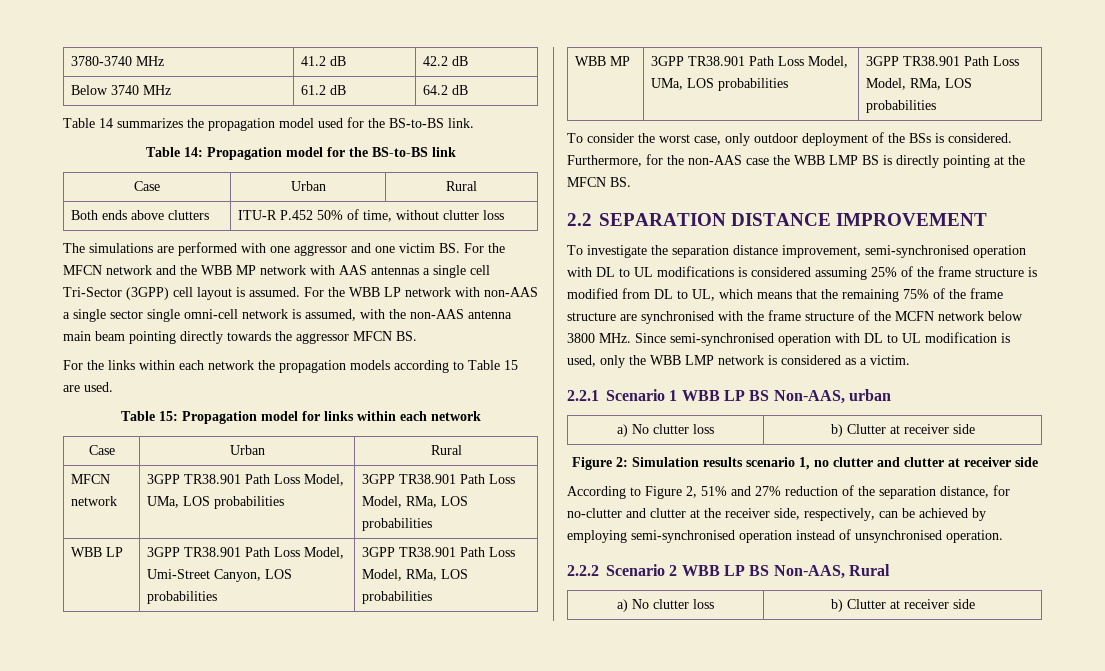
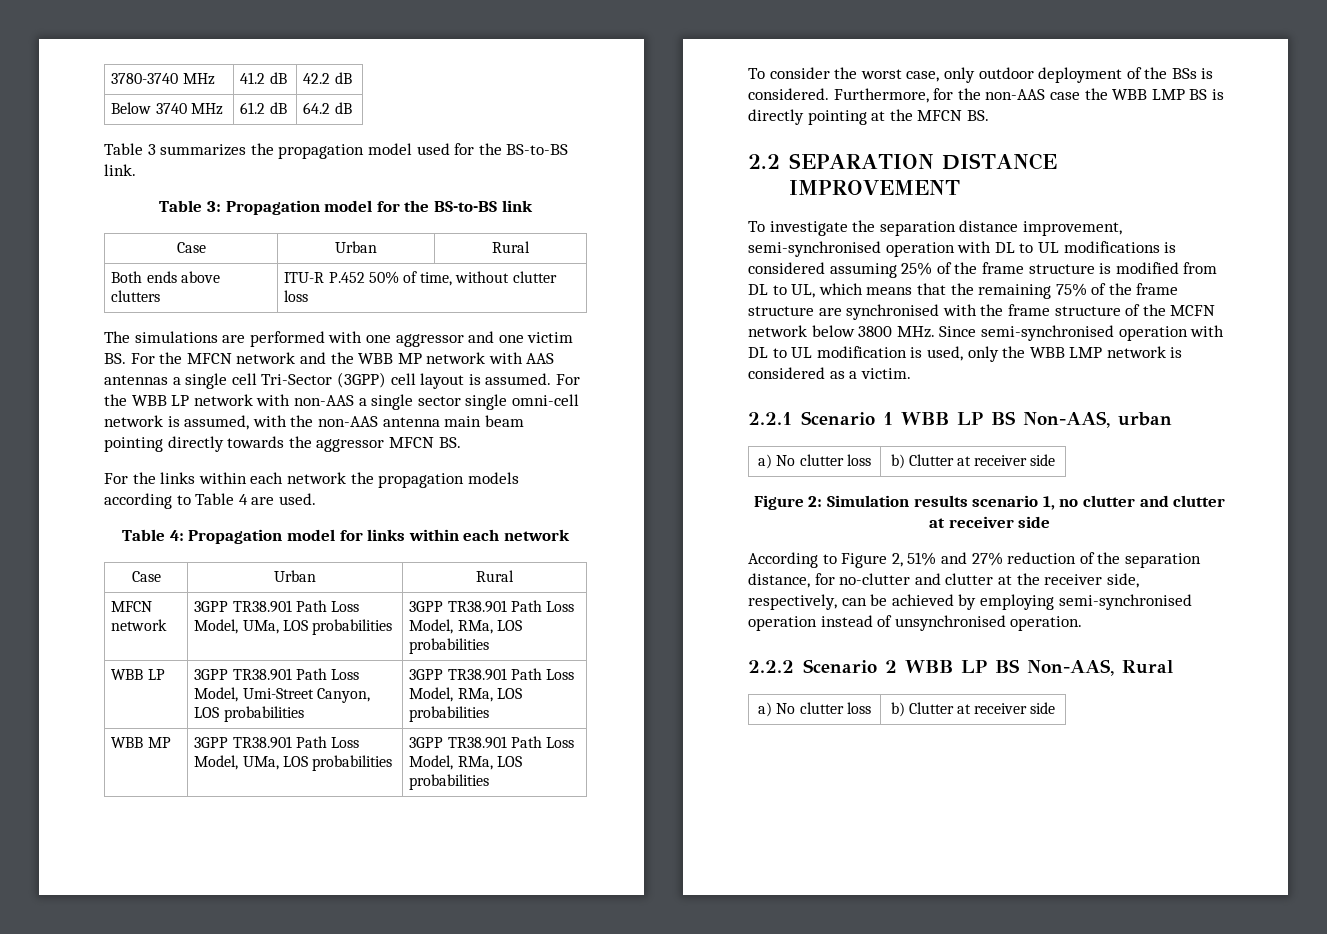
- Table 14 summarizes the propagation model used for the BS-to-BS link.
+ Table 3 summarizes the propagation model used for the BS-to-BS link.
- Table 14: Propagation model for the BS-to-BS link
+ Table 3: Propagation model for the BS-to-BS link
- For the links within each network the propagation models according to Table 15 are used.
+ For the links within each network the propagation models according to Table 4 are used.
- Table 15: Propagation model for links within each network
+ Table 4: Propagation model for links within each network

